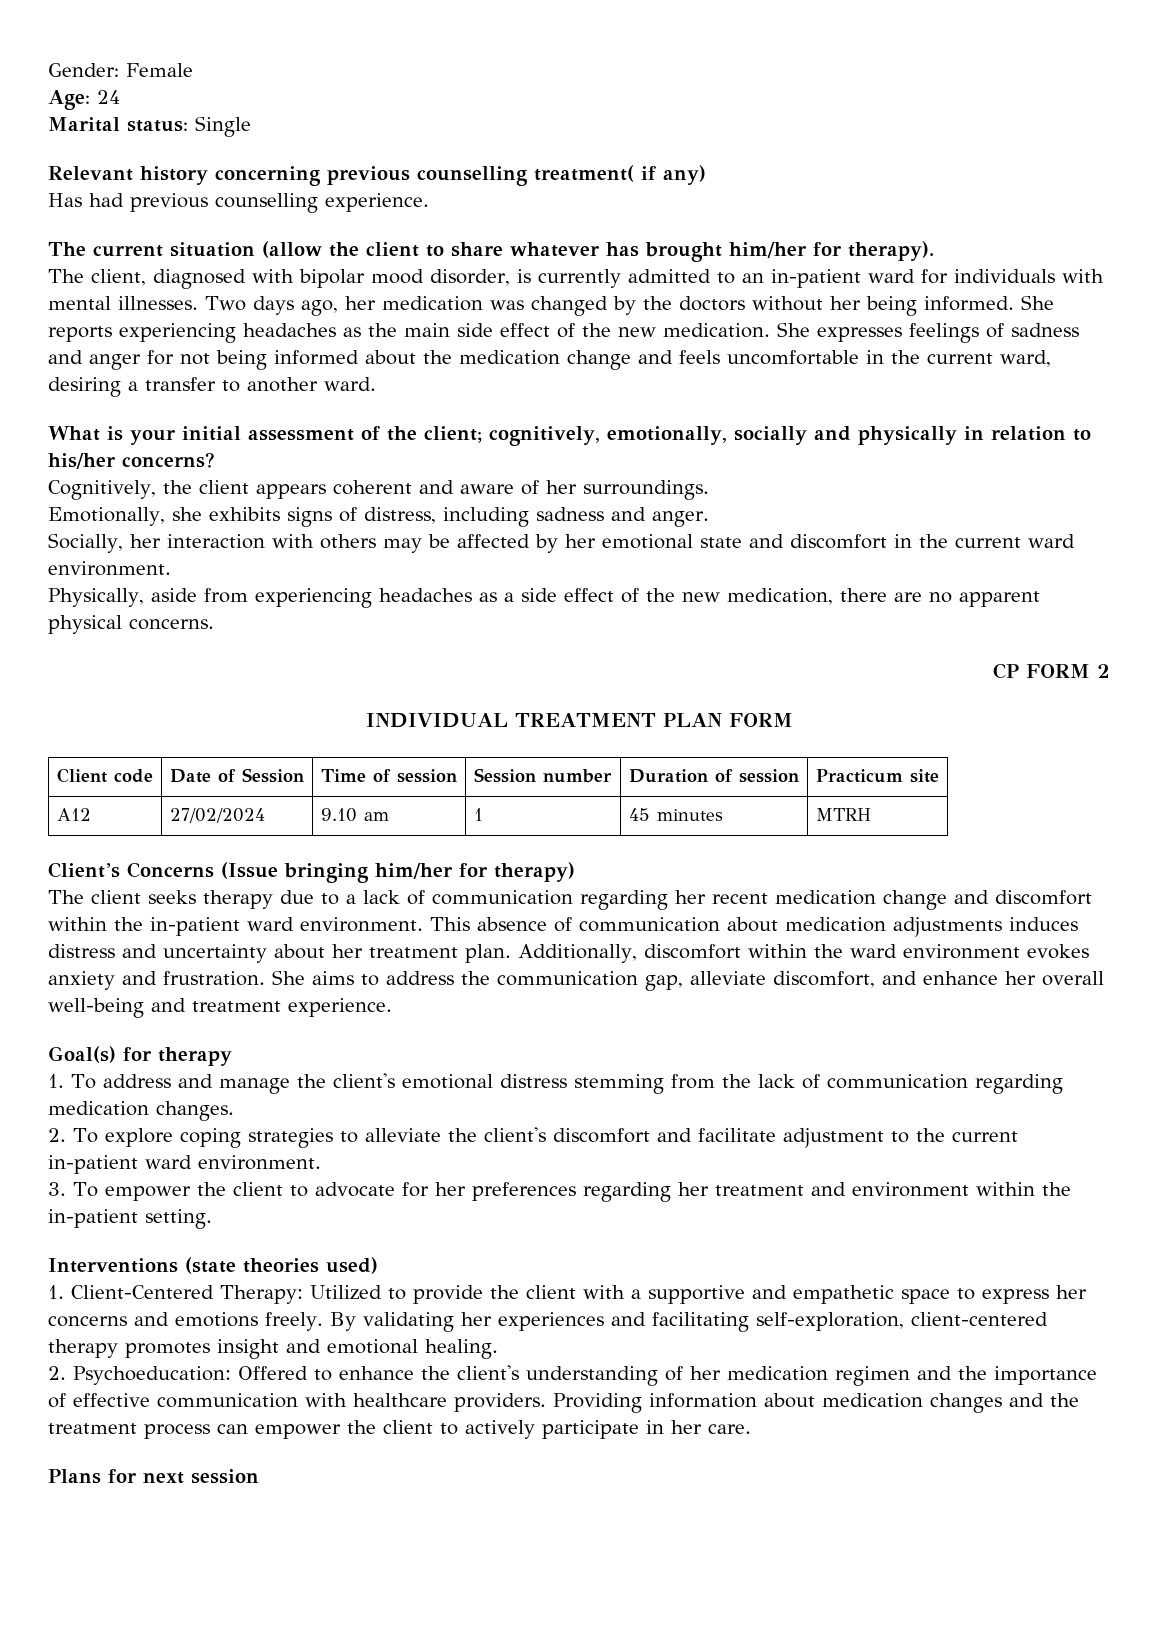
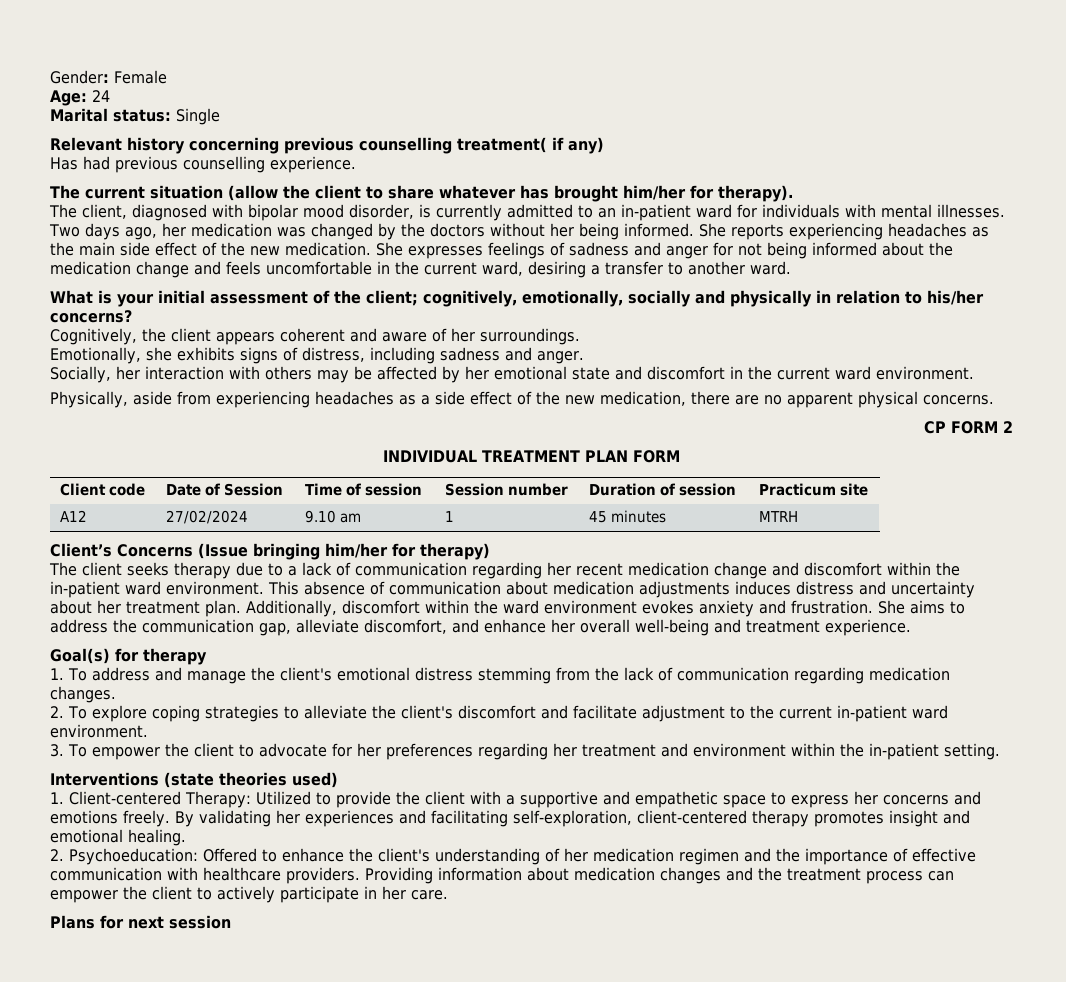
- 1. Client-Centered Therapy: Utilized to provide the client with a supportive and empathetic space to express her concerns and emotions freely.
+ 1. Client-centered Therapy: Utilized to provide the client with a supportive and empathetic space to express her concerns and emotions freely.

